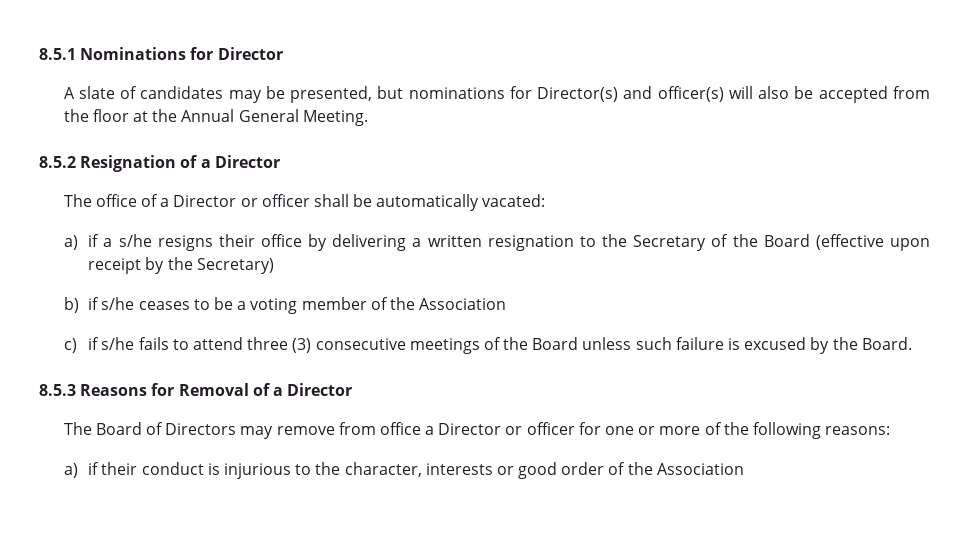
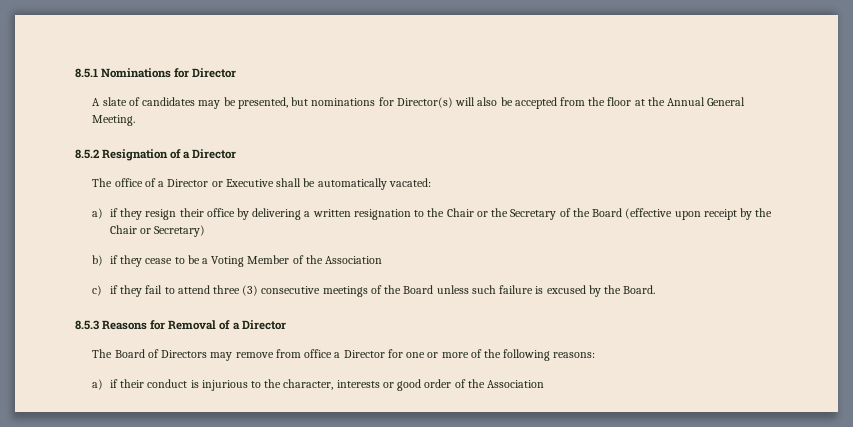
- A slate of candidates may be presented, but nominations for Director(s) and officer(s) will also be accepted from the floor at the Annual General Meeting.
+ A slate of candidates may be presented, but nominations for Director(s) will also be accepted from the floor at the Annual General Meeting.
- The office of a Director or officer shall be automatically vacated:
+ The office of a Director or Executive shall be automatically vacated:
- a) if a s/he resigns their office by delivering a written resignation to the Secretary of the Board (effective upon receipt by the Secretary)
+ a) if they resign their office by delivering a written resignation to the Chair or the Secretary of the Board (effective upon receipt by the Chair or Secretary)
- b) if s/he ceases to be a voting member of the Association
+ b) if they cease to be a Voting Member of the Association
- c) if s/he fails to attend three (3) consecutive meetings of the Board unless such failure is excused by the Board.
+ c) if they fail to attend three (3) consecutive meetings of the Board unless such failure is excused by the Board.
- The Board of Directors may remove from office a Director or officer for one or more of the following reasons:
+ The Board of Directors may remove from office a Director for one or more of the following reasons:

